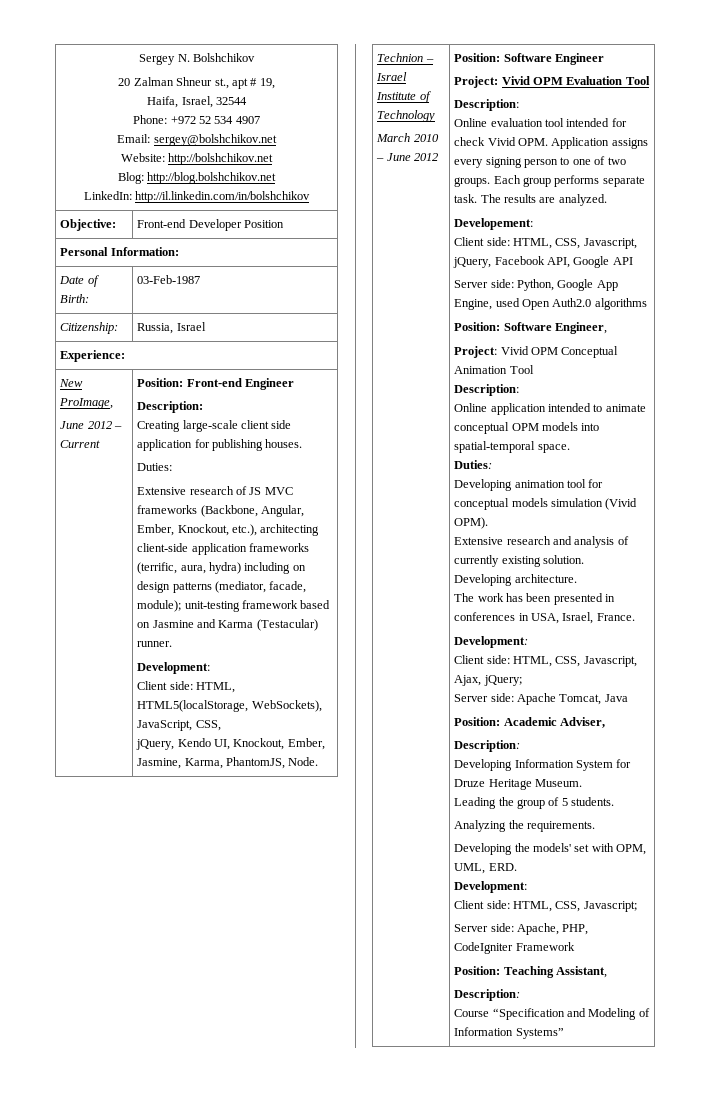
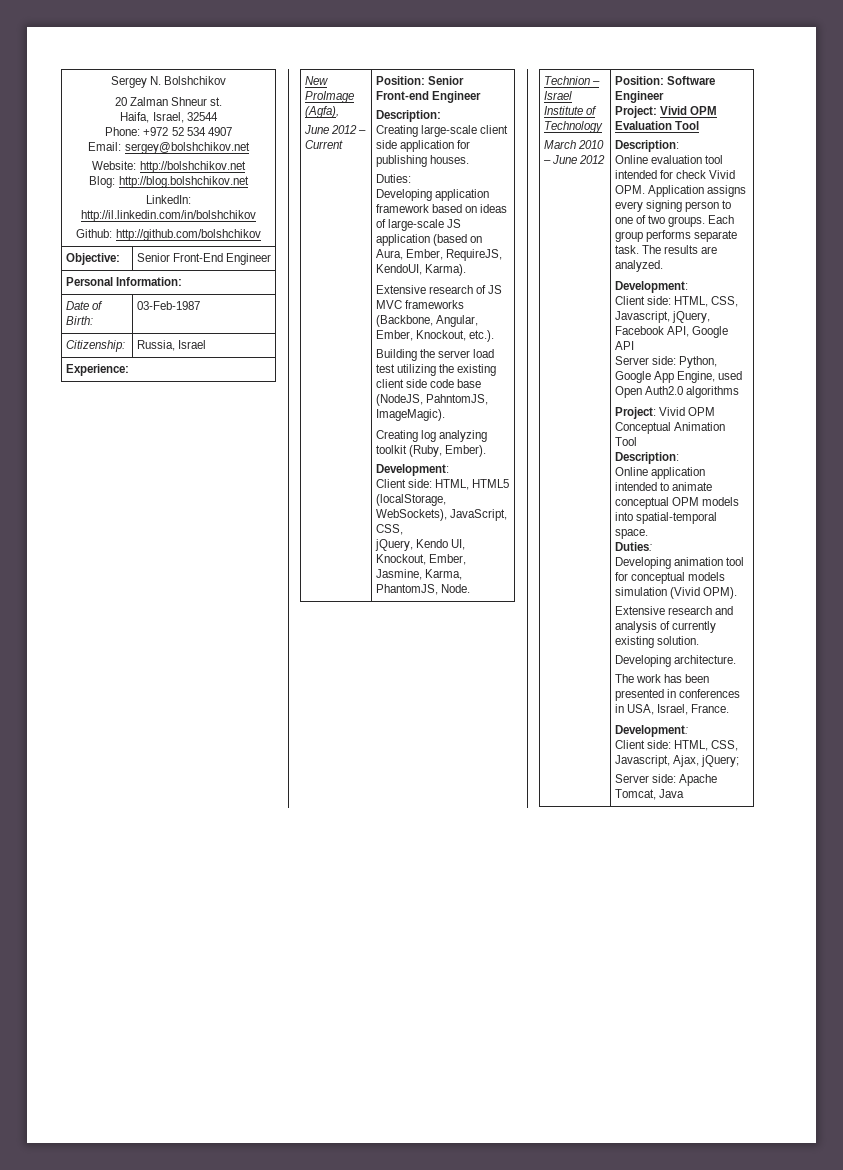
  Sergey N. Bolshchikov
- 20 Zalman Shneur st., apt # 19,
+ 20 Zalman Shneur st.
  Haifa, Israel, 32544
  Phone: +972 52 534 4907
  Email: sergey@bolshchikov.net
  Website: http://bolshchikov.net
  Blog: http://blog.bolshchikov.net
  LinkedIn: http://il.linkedin.com/in/bolshchikov
+ Github: http://github.com/bolshchikov
- Objective: | Front-end Developer Position
+ Objective: | Senior Front-End Engineer
- New ProImage,
+ New ProImage (Agfa),
- Position: Front-end Engineer
+ Position: Senior Front-end Engineer
+ Developing application framework based on ideas of large-scale JS application (based on Aura, Ember, RequireJS, KendoUI, Karma).
- Extensive research of JS MVC frameworks (Backbone, Angular, Ember, Knockout, etc.), architecting client-side application frameworks (terrific, aura, hydra) including on design patterns (mediator, facade, module); unit-testing framework based on Jasmine and Karma (Testacular) runner.
+ Extensive research of JS MVC frameworks (Backbone, Angular, Ember, Knockout, etc.).
+ Building the server load test utilizing the existing client side code base (NodeJS, PahntomJS, ImageMagic).
+ Creating log analyzing toolkit (Ruby, Ember).
  Development:
- Client side: HTML, HTML5(localStorage, WebSockets), JavaScript, CSS,
+ Client side: HTML, HTML5 (localStorage, WebSockets), JavaScript, CSS,
  The results are analyzed.
- Developement:
+ Development:
- Position: Software Engineer,
- Position: Academic Adviser,
- Description:
- Developing Information System for Druze Heritage Museum.
- Leading the group of 5 students.
- Analyzing the requirements.
- Developing the models' set with OPM, UML, ERD.
- Development:
- Client side: HTML, CSS, Javascript;
- Server side: Apache, PHP, CodeIgniter Framework
- Position: Teaching Assistant,
- Description:
- Course “Specification and Modeling of Information Systems”

